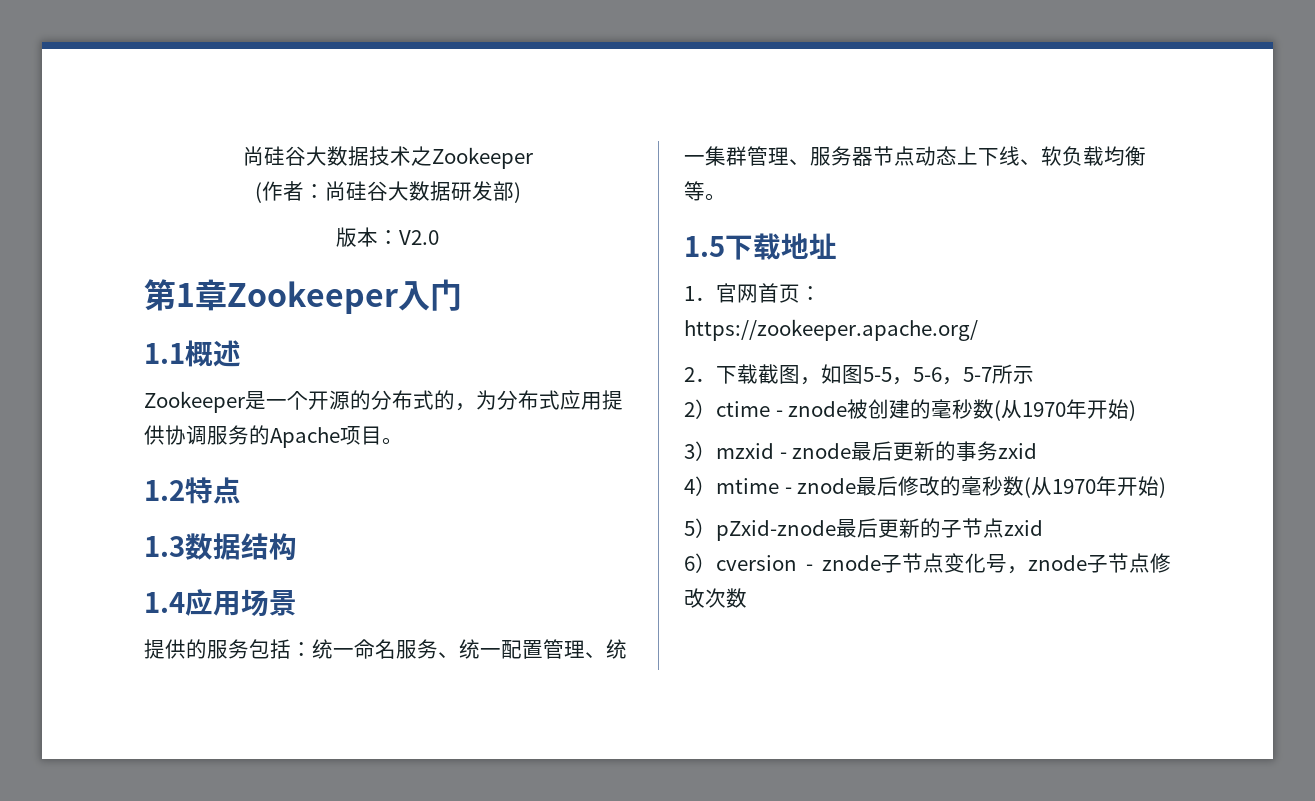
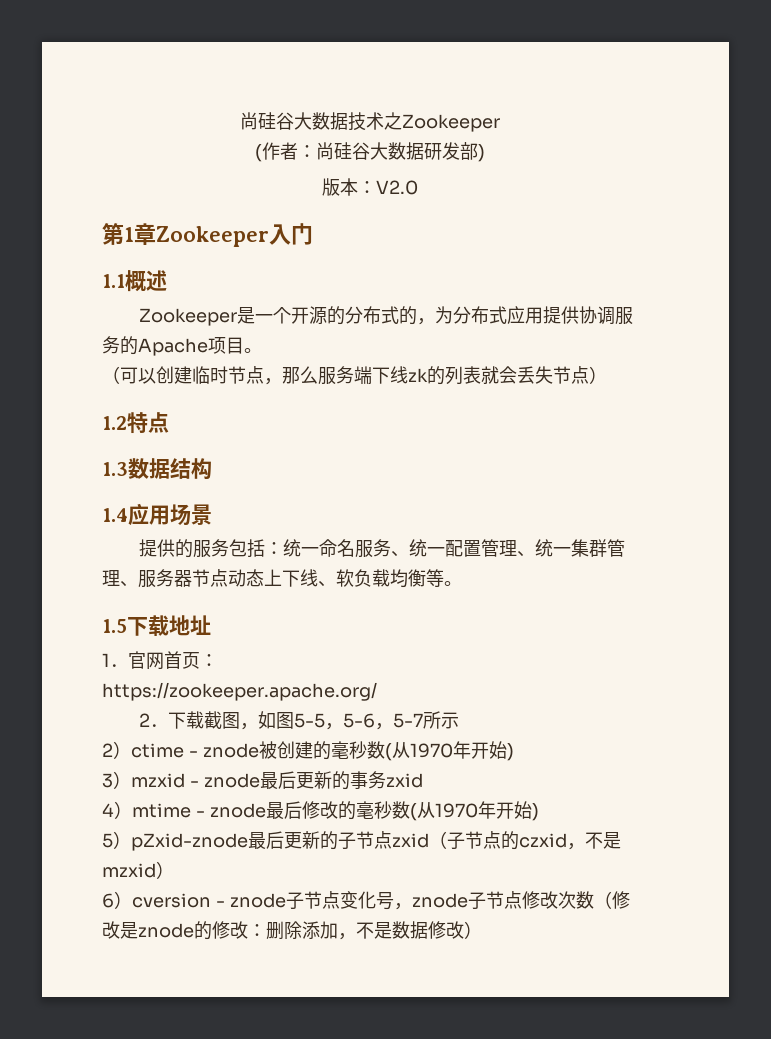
+ （可以创建临时节点，那么服务端下线zk的列表就会丢失节点）
- 5）pZxid-znode最后更新的子节点zxid
+ 5）pZxid-znode最后更新的子节点zxid（子节点的czxid，不是mzxid）
- 6）cversion - znode子节点变化号，znode子节点修改次数
+ 6）cversion - znode子节点变化号，znode子节点修改次数（修改是znode的修改：删除添加，不是数据修改）

